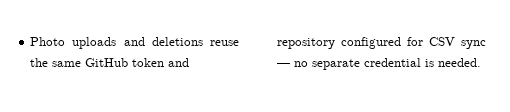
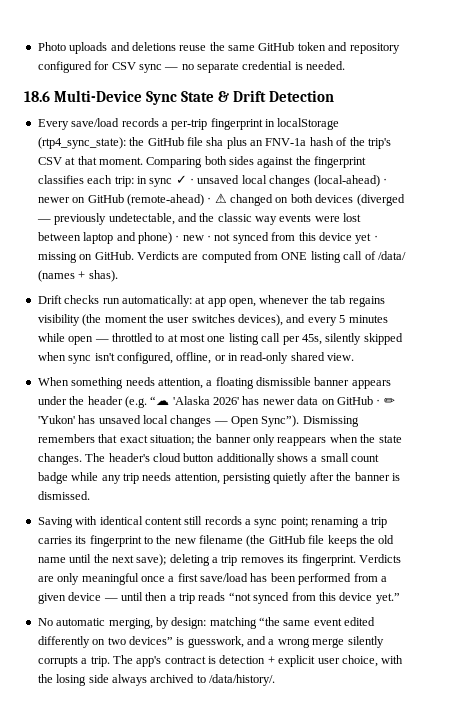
+ 18.6 Multi-Device Sync State & Drift Detection
+ Every save/load records a per-trip fingerprint in localStorage (rtp4_sync_state): the GitHub file sha plus an FNV-1a hash of the trip's CSV at that moment. Comparing both sides against the fingerprint classifies each trip: in sync ✓ · unsaved local changes (local-ahead) · newer on GitHub (remote-ahead) · ⚠ changed on both devices (diverged — previously undetectable, and the classic way events were lost between laptop and phone) · new · not synced from this device yet · missing on GitHub. Verdicts are computed from ONE listing call of /data/ (names + shas).
+ Drift checks run automatically: at app open, whenever the tab regains visibility (the moment the user switches devices), and every 5 minutes while open — throttled to at most one listing call per 45s, silently skipped when sync isn't configured, offline, or in read-only shared view.
+ When something needs attention, a floating dismissible banner appears under the header (e.g. “☁ 'Alaska 2026' has newer data on GitHub · ✏ 'Yukon' has unsaved local changes — Open Sync”). Dismissing remembers that exact situation; the banner only reappears when the state changes. The header's cloud button additionally shows a small count badge while any trip needs attention, persisting quietly after the banner is dismissed.
+ Saving with identical content still records a sync point; renaming a trip carries its fingerprint to the new filename (the GitHub file keeps the old name until the next save); deleting a trip removes its fingerprint. Verdicts are only meaningful once a first save/load has been performed from a given device — until then a trip reads “not synced from this device yet.”
+ No automatic merging, by design: matching “the same event edited differently on two devices” is guesswork, and a wrong merge silently corrupts a trip. The app's contract is detection + explicit user choice, with the losing side always archived to /data/history/.

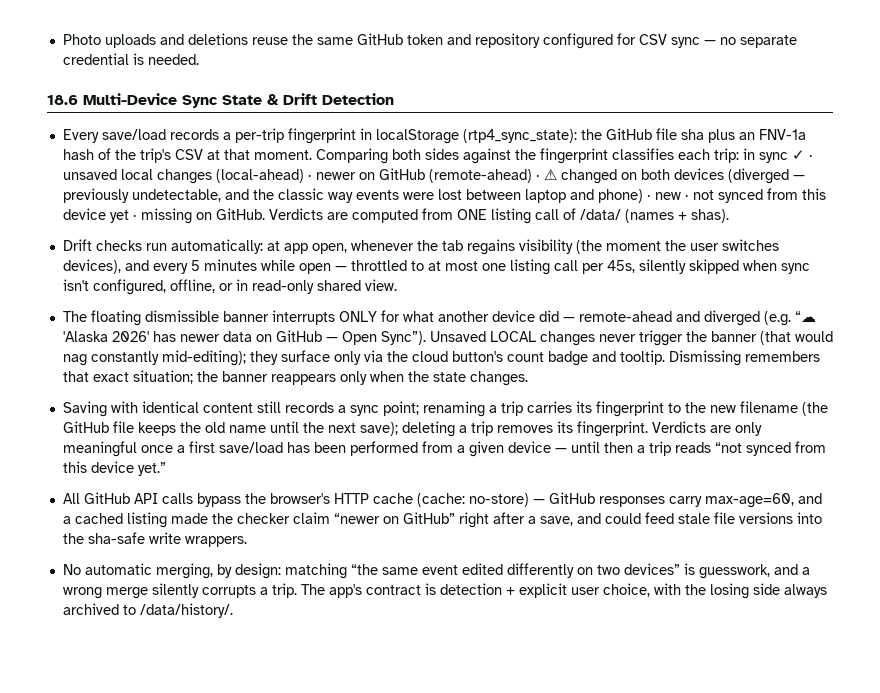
- When something needs attention, a floating dismissible banner appears under the header (e.g. “☁ 'Alaska 2026' has newer data on GitHub · ✏ 'Yukon' has unsaved local changes — Open Sync”).
+ The floating dismissible banner interrupts ONLY for what another device did — remote-ahead and diverged (e.g. “☁ 'Alaska 2026' has newer data on GitHub — Open Sync”). Unsaved LOCAL changes never trigger the banner (that would nag constantly mid-editing); they surface only via the cloud button's count badge and tooltip.
- Dismissing remembers that exact situation; the banner only reappears when the state changes. The header's cloud button additionally shows a small count badge while any trip needs attention, persisting quietly after the banner is dismissed.
+ Dismissing remembers that exact situation; the banner reappears only when the state changes.
+ All GitHub API calls bypass the browser's HTTP cache (cache: no-store) — GitHub responses carry max-age=60, and a cached listing made the checker claim “newer on GitHub” right after a save, and could feed stale file versions into the sha-safe write wrappers.

